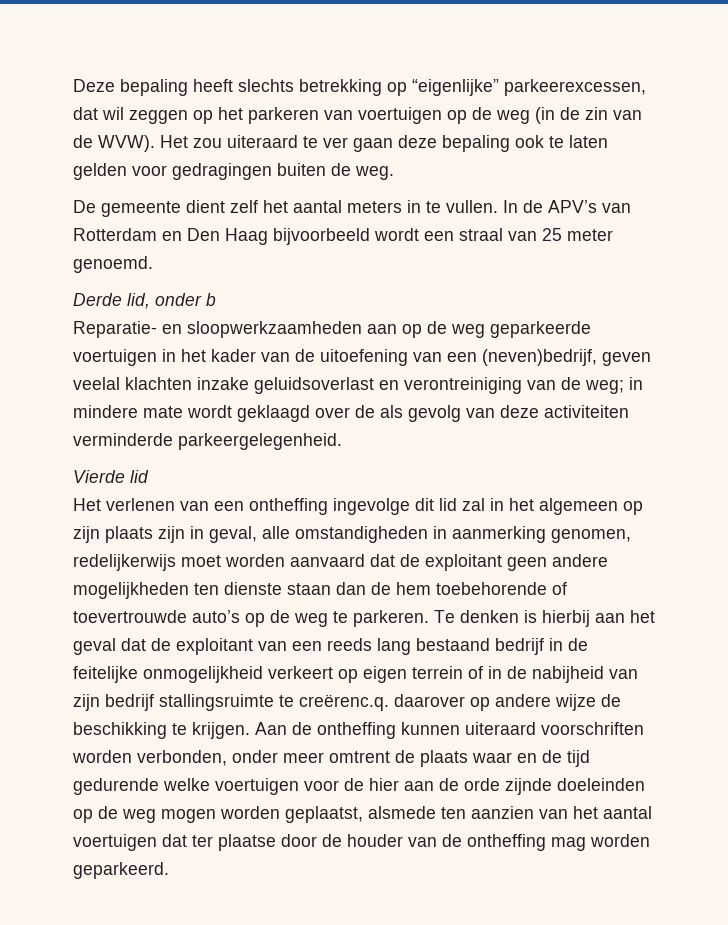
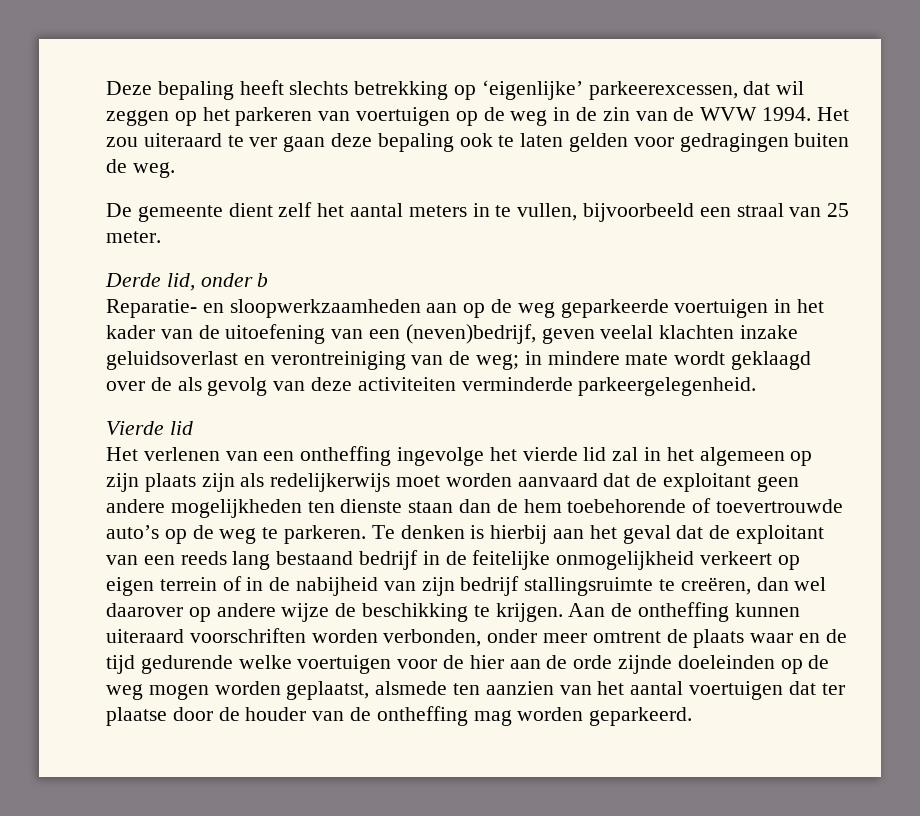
- Deze bepaling heeft slechts betrekking op “eigenlijke” parkeerexcessen, dat wil zeggen op het parkeren van voertuigen op de weg (in de zin van de WVW).
+ Deze bepaling heeft slechts betrekking op ‘eigenlijke’ parkeerexcessen, dat wil zeggen op het parkeren van voertuigen op de weg in de zin van de WVW 1994.
- De gemeente dient zelf het aantal meters in te vullen. In de APV’s van Rotterdam en Den Haag bijvoorbeeld wordt een straal van 25 meter genoemd.
+ De gemeente dient zelf het aantal meters in te vullen, bijvoorbeeld een straal van 25 meter.
- Het verlenen van een ontheffing ingevolge dit lid zal in het algemeen op zijn plaats zijn in geval, alle omstandigheden in aanmerking genomen, redelijkerwijs moet worden aanvaard dat de exploitant geen andere mogelijkheden ten dienste staan dan de hem toebehorende of toevertrouwde auto’s op de weg te parkeren.
+ Het verlenen van een ontheffing ingevolge het vierde lid zal in het algemeen op zijn plaats zijn als redelijkerwijs moet worden aanvaard dat de exploitant geen andere mogelijkheden ten dienste staan dan de hem toebehorende of toevertrouwde auto’s op de weg te parkeren.
- Te denken is hierbij aan het geval dat de exploitant van een reeds lang bestaand bedrijf in de feitelijke onmogelijkheid verkeert op eigen terrein of in de nabijheid van zijn bedrijf stallingsruimte te creërenc.q. daarover op andere wijze de beschikking te krijgen.
+ Te denken is hierbij aan het geval dat de exploitant van een reeds lang bestaand bedrijf in de feitelijke onmogelijkheid verkeert op eigen terrein of in de nabijheid van zijn bedrijf stallingsruimte te creëren, dan wel daarover op andere wijze de beschikking te krijgen.

